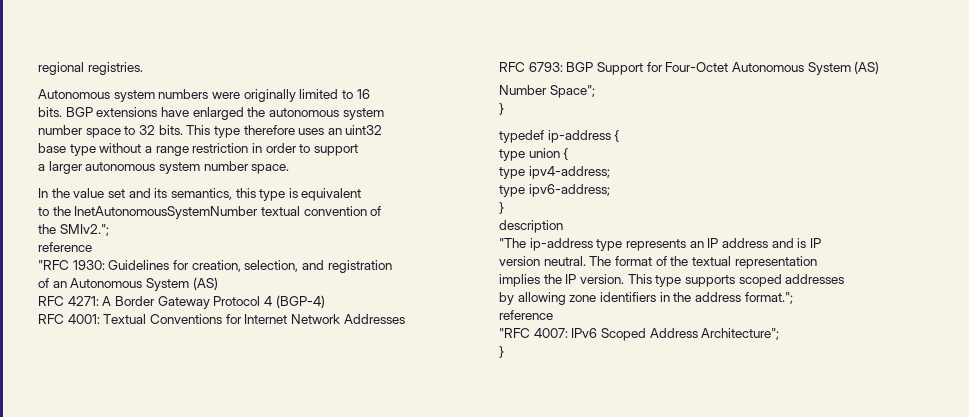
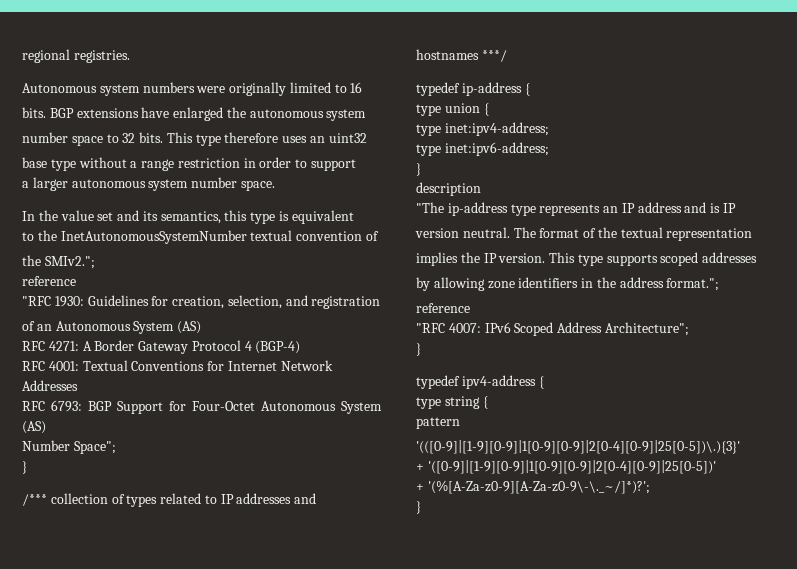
+ /*** collection of types related to IP addresses and hostnames ***/
- type ipv4-address;
- type ipv6-address;
+ type inet:ipv4-address;
+ type inet:ipv6-address;
+ typedef ipv4-address {
+ type string {
+ pattern
+ '(([0-9]|[1-9][0-9]|1[0-9][0-9]|2[0-4][0-9]|25[0-5])\.){3}'
+ + '([0-9]|[1-9][0-9]|1[0-9][0-9]|2[0-4][0-9]|25[0-5])'
+ + '(%[A-Za-z0-9][A-Za-z0-9\-\._~/]*)?';
+ }

